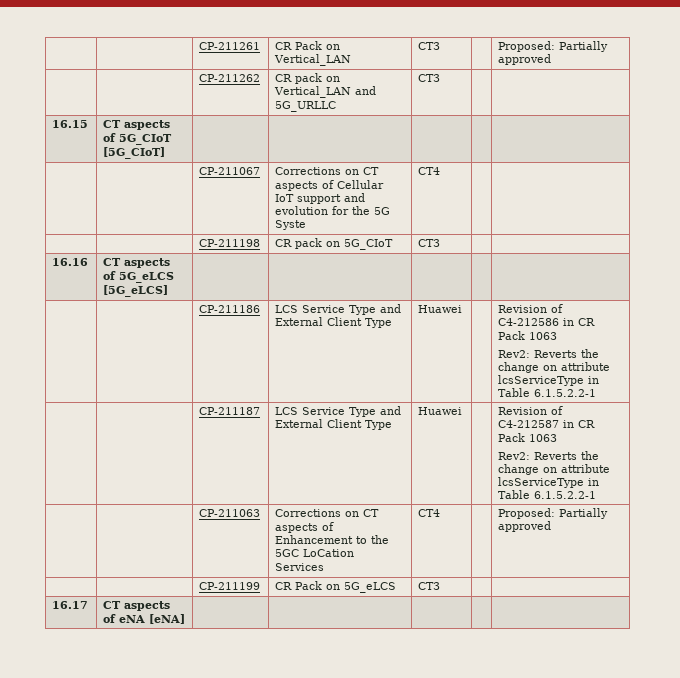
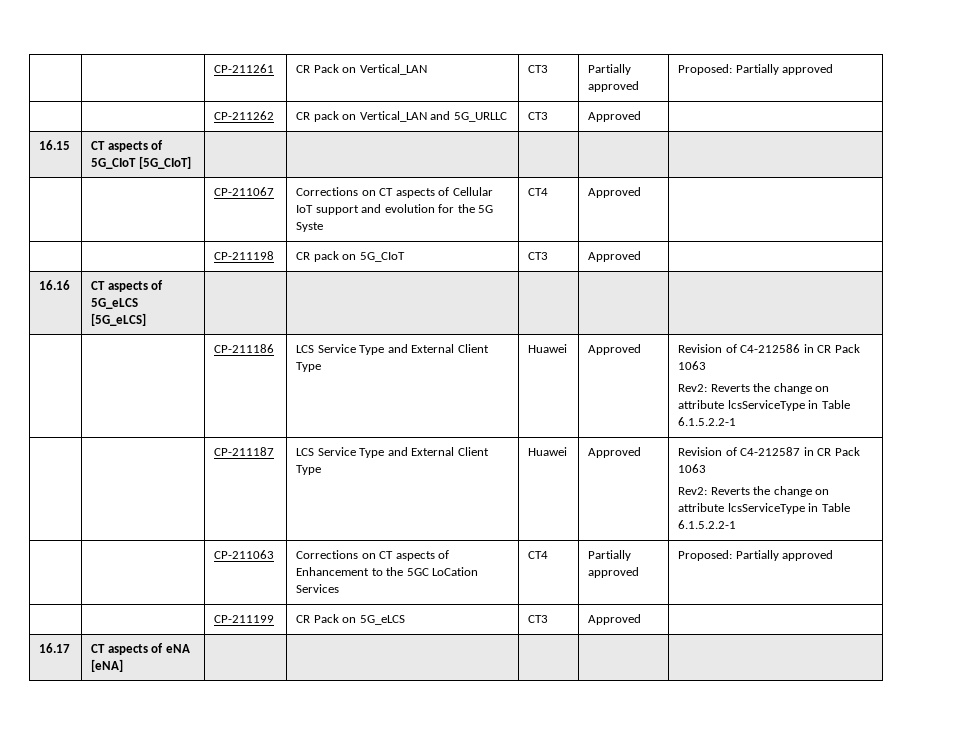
- | | CP-211261 | CR Pack on Vertical_LAN | CT3 | | Proposed: Partially approved
+ | | CP-211261 | CR Pack on Vertical_LAN | CT3 | Partially approved | Proposed: Partially approved
- | | CP-211262 | CR pack on Vertical_LAN and 5G_URLLC | CT3 | |
+ | | CP-211262 | CR pack on Vertical_LAN and 5G_URLLC | CT3 | Approved |
- | | CP-211067 | Corrections on CT aspects of Cellular IoT support and evolution for the 5G Syste | CT4 | |
+ | | CP-211067 | Corrections on CT aspects of Cellular IoT support and evolution for the 5G Syste | CT4 | Approved |
- | | CP-211198 | CR pack on 5G_CIoT | CT3 | |
+ | | CP-211198 | CR pack on 5G_CIoT | CT3 | Approved |
- | | CP-211186 | LCS Service Type and External Client Type | Huawei | | Revision of C4-212586 in CR Pack 1063
+ | | CP-211186 | LCS Service Type and External Client Type | Huawei | Approved | Revision of C4-212586 in CR Pack 1063
- | | CP-211187 | LCS Service Type and External Client Type | Huawei | | Revision of C4-212587 in CR Pack 1063
+ | | CP-211187 | LCS Service Type and External Client Type | Huawei | Approved | Revision of C4-212587 in CR Pack 1063
- | | CP-211063 | Corrections on CT aspects of Enhancement to the 5GC LoCation Services | CT4 | | Proposed: Partially approved
+ | | CP-211063 | Corrections on CT aspects of Enhancement to the 5GC LoCation Services | CT4 | Partially approved | Proposed: Partially approved
- | | CP-211199 | CR Pack on 5G_eLCS | CT3 | |
+ | | CP-211199 | CR Pack on 5G_eLCS | CT3 | Approved |

